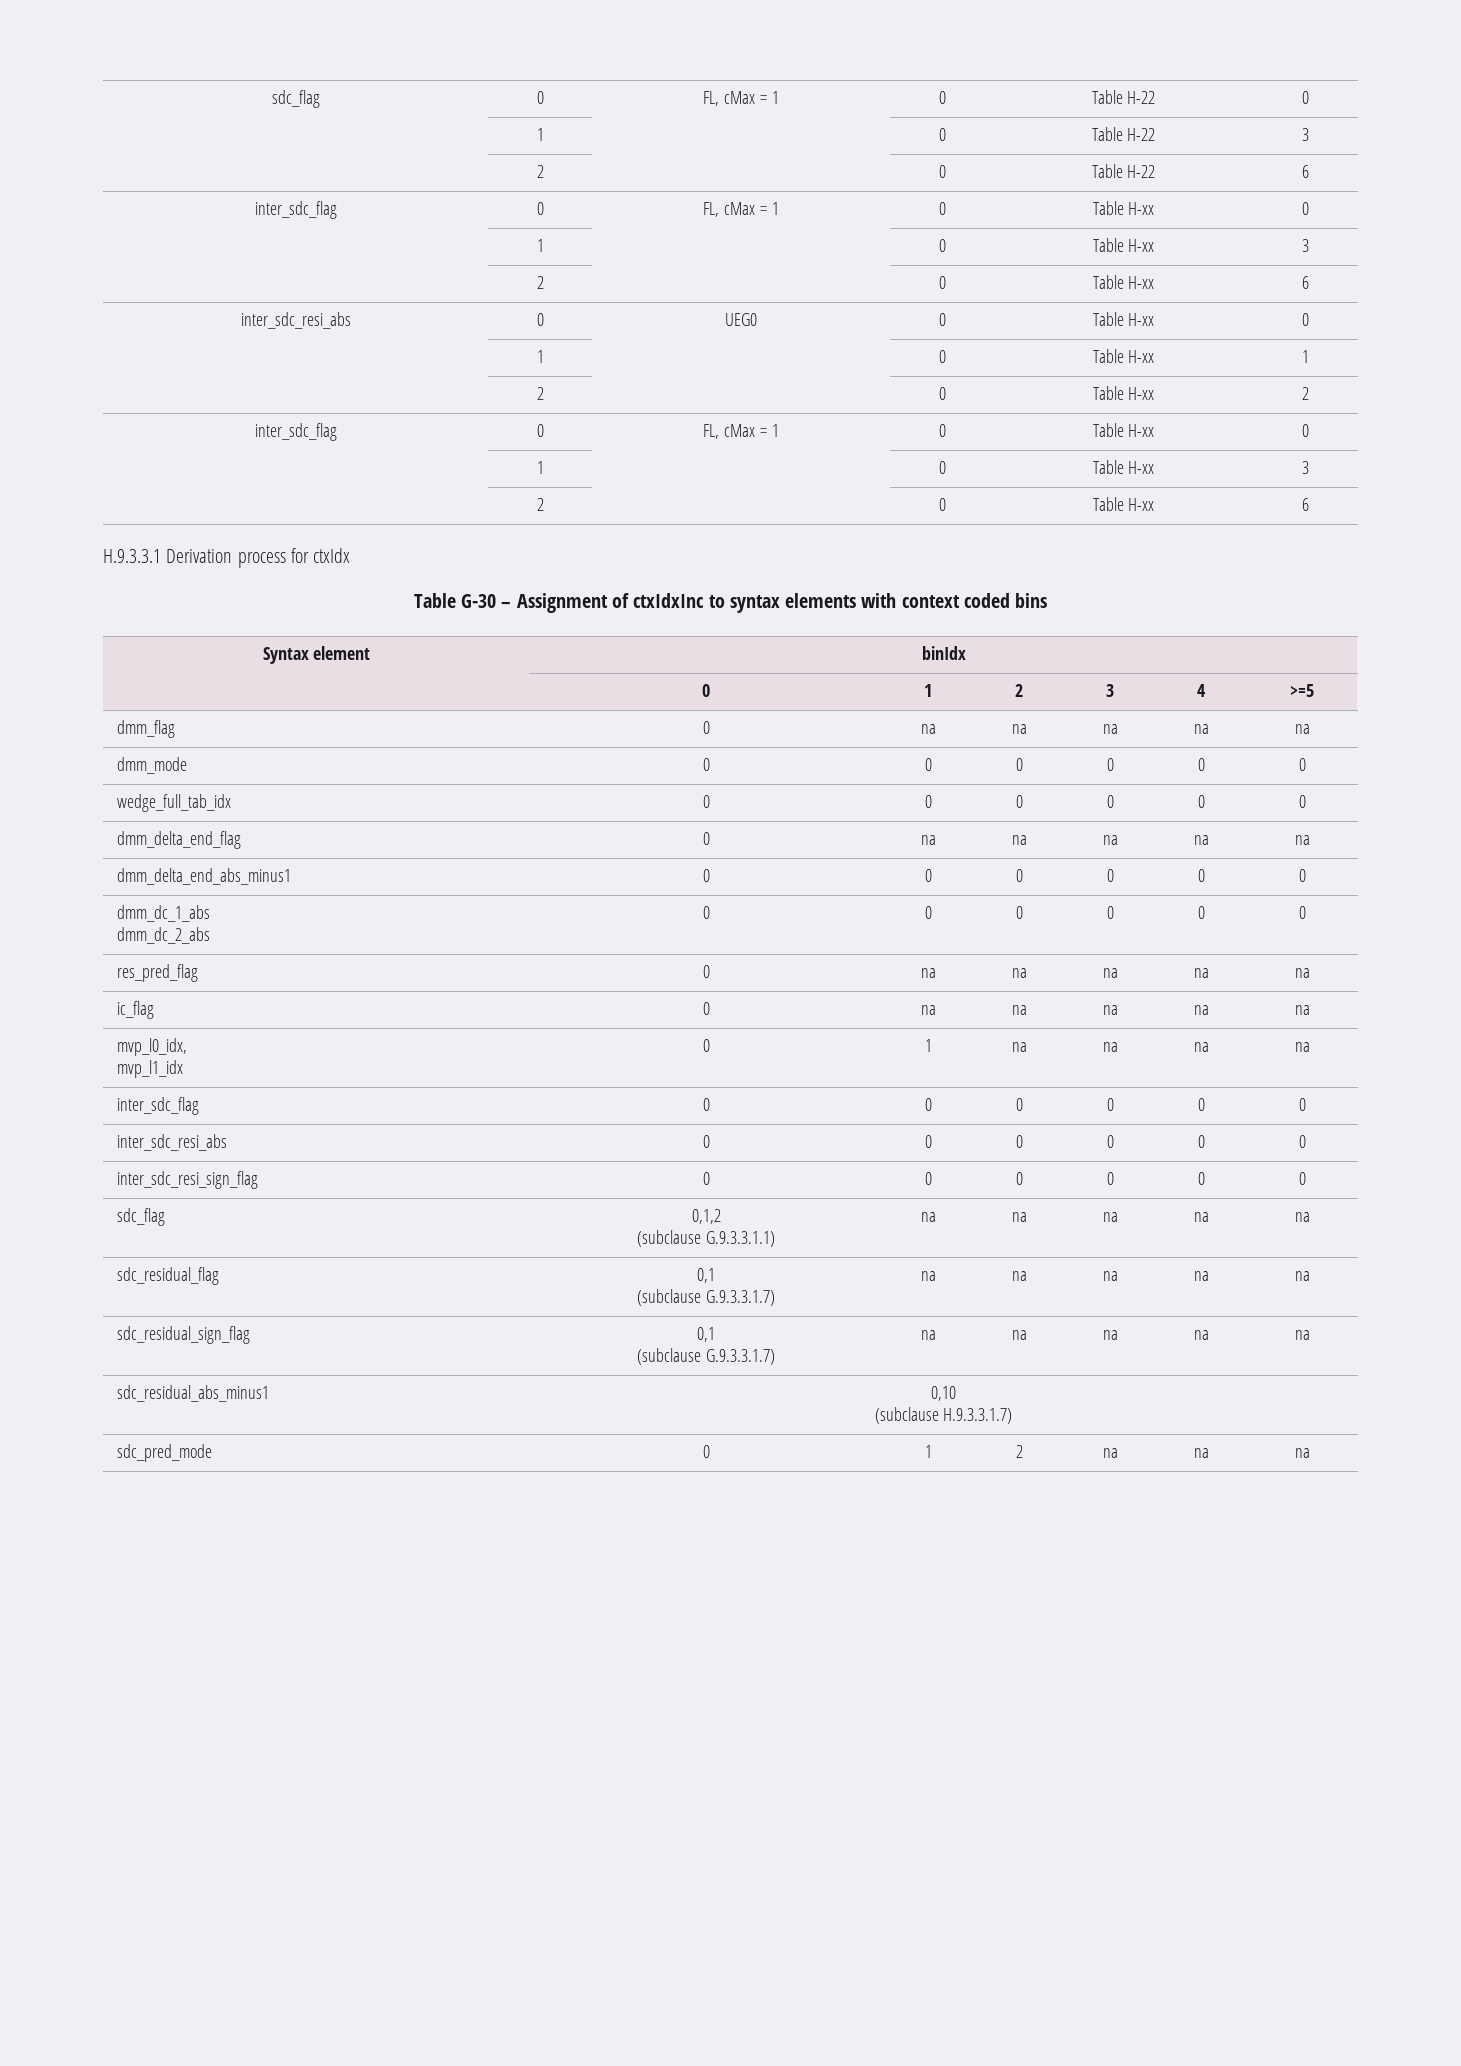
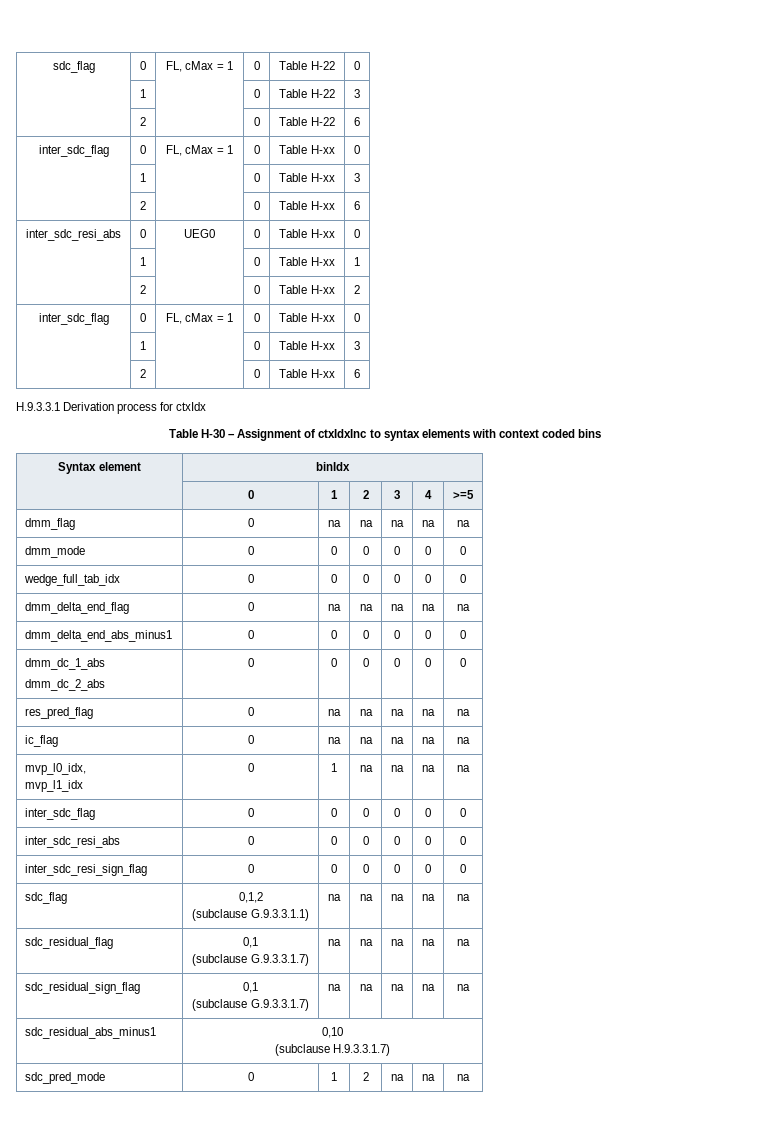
- Table G-30 – Assignment of ctxIdxInc to syntax elements with context coded bins
+ Table H-30 – Assignment of ctxIdxInc to syntax elements with context coded bins

